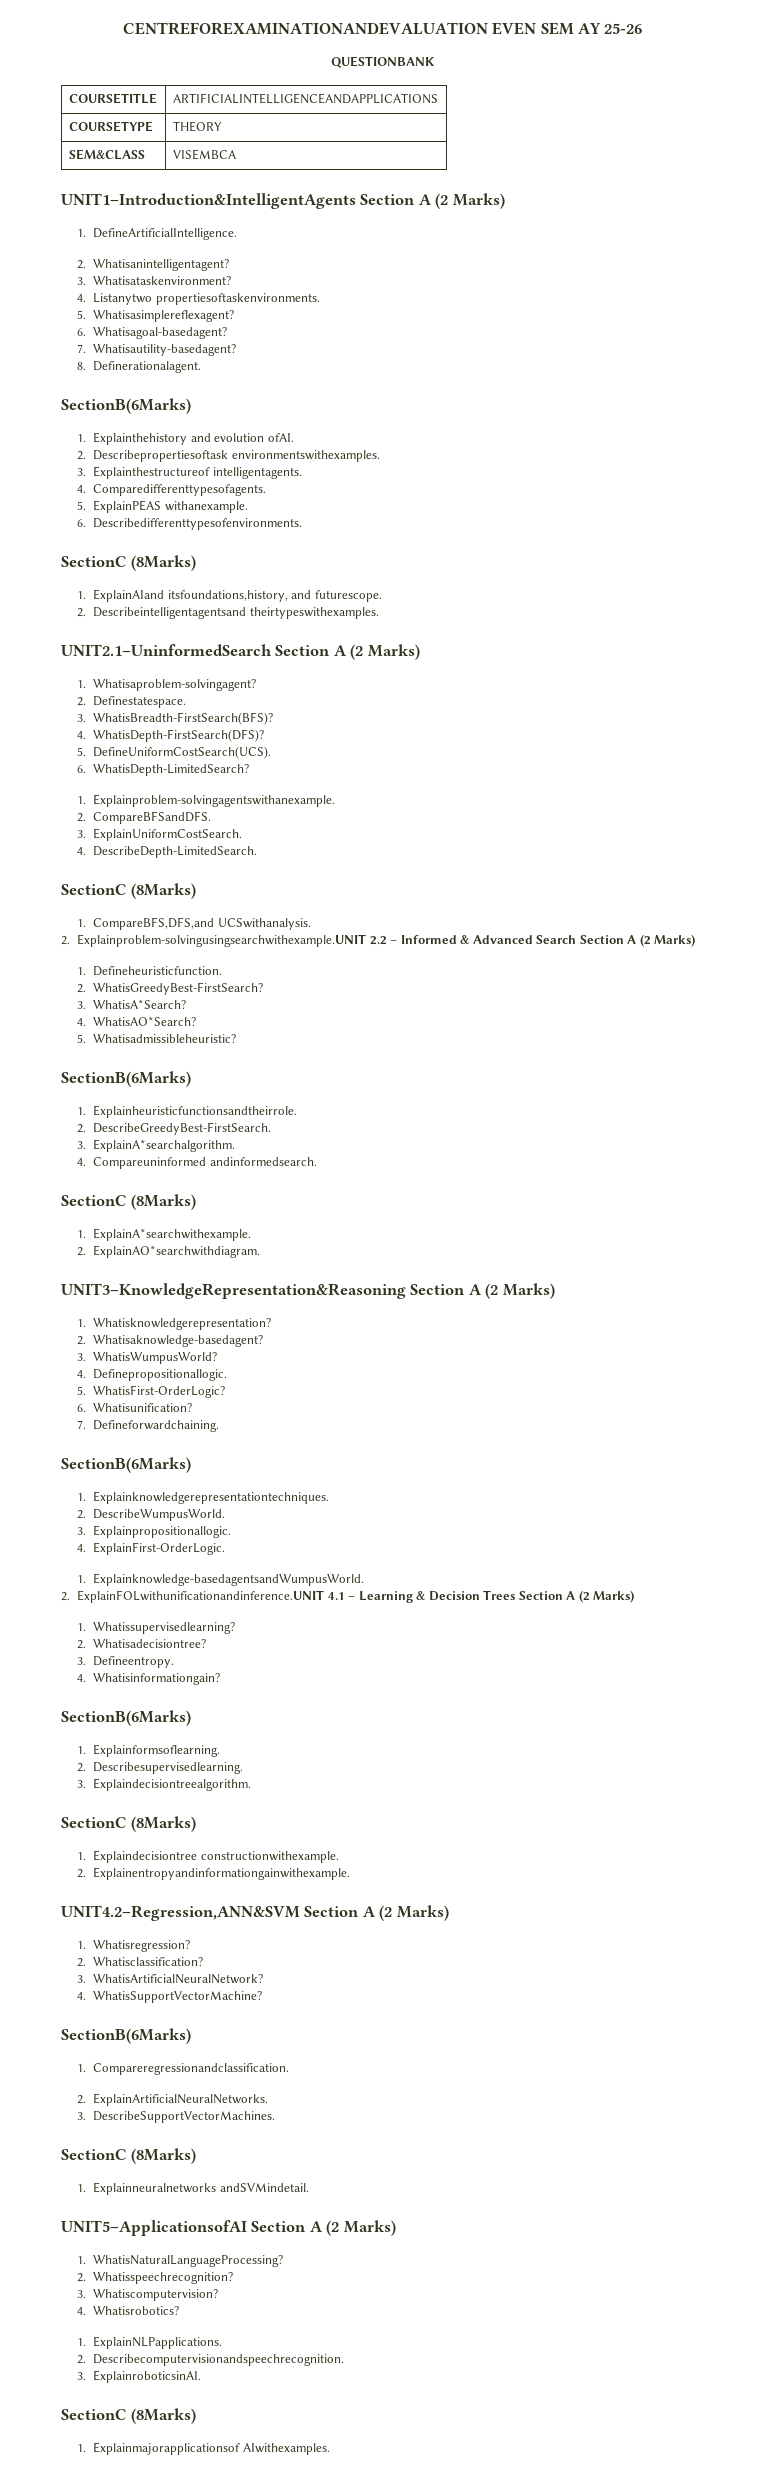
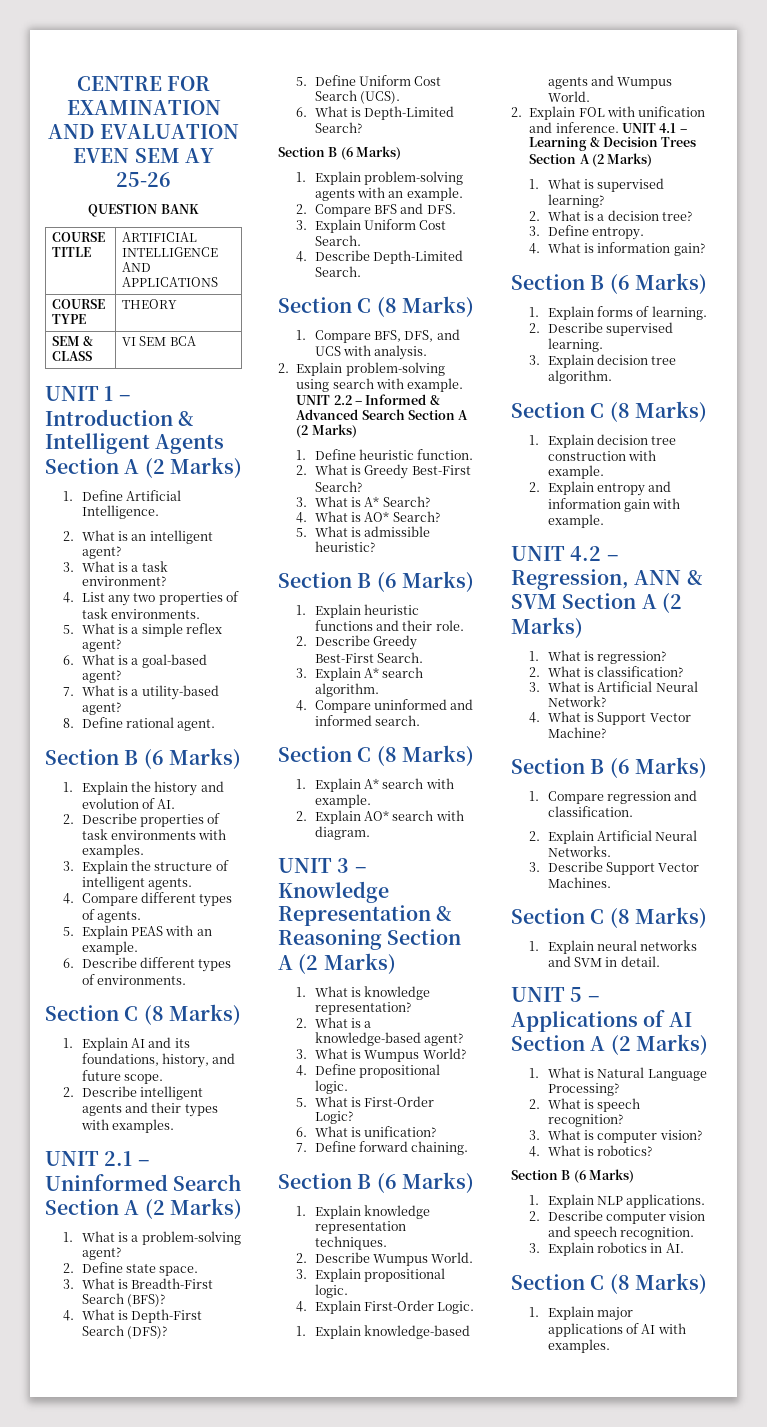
- CENTREFOREXAMINATIONANDEVALUATION EVEN SEM AY 25-26
+ CENTRE FOR EXAMINATION AND EVALUATION EVEN SEM AY 25-26
- QUESTIONBANK
- COURSETITLE | ARTIFICIALINTELLIGENCEANDAPPLICATIONS
- COURSETYPE | THEORY
- SEM&CLASS | VISEMBCA
- UNIT1–Introduction&IntelligentAgents Section A (2 Marks)
- 1. DefineArtificialIntelligence.
- 2. Whatisanintelligentagent?
- 3. Whatisataskenvironment?
- 4. Listanytwo propertiesoftaskenvironments.
- 5. Whatisasimplereflexagent?
- 6. Whatisagoal-basedagent?
- 7. Whatisautility-basedagent?
- 8. Definerationalagent.
- SectionB(6Marks)
- 1. Explainthehistory and evolution ofAI.
- 2. Describepropertiesoftask environmentswithexamples.
- 3. Explainthestructureof intelligentagents.
- 4. Comparedifferenttypesofagents.
- 5. ExplainPEAS withanexample.
- 6. Describedifferenttypesofenvironments.
- SectionC (8Marks)
- 1. ExplainAIand itsfoundations,history, and futurescope.
- 2. Describeintelligentagentsand theirtypeswithexamples.
- UNIT2.1–UninformedSearch Section A (2 Marks)
- 1. Whatisaproblem-solvingagent?
- 2. Definestatespace.
- 3. WhatisBreadth-FirstSearch(BFS)?
- 4. WhatisDepth-FirstSearch(DFS)?
- 5. DefineUniformCostSearch(UCS).
- 6. WhatisDepth-LimitedSearch?
- 1. Explainproblem-solvingagentswithanexample.
- 2. CompareBFSandDFS.
- 3. ExplainUniformCostSearch.
- 4. DescribeDepth-LimitedSearch.
- SectionC (8Marks)
- 1. CompareBFS,DFS,and UCSwithanalysis.
- 2. Explainproblem-solvingusingsearchwithexample.UNIT 2.2 – Informed & Advanced Search Section A (2 Marks)
+ QUESTION BANK
+ COURSE TITLE | ARTIFICIAL INTELLIGENCE AND APPLICATIONS
+ COURSE TYPE | THEORY
+ SEM & CLASS | VI SEM BCA
+ UNIT 1 – Introduction & Intelligent Agents Section A (2 Marks)
+ 1. Define Artificial Intelligence.
+ 2. What is an intelligent agent?
+ 3. What is a task environment?
+ 4. List any two properties of task environments.
+ 5. What is a simple reflex agent?
+ 6. What is a goal-based agent?
+ 7. What is a utility-based agent?
+ 8. Define rational agent.
+ Section B (6 Marks)
+ 1. Explain the history and evolution of AI.
+ 2. Describe properties of task environments with examples.
+ 3. Explain the structure of intelligent agents.
+ 4. Compare different types of agents.
+ 5. Explain PEAS with an example.
+ 6. Describe different types of environments.
+ Section C (8 Marks)
+ 1. Explain AI and its foundations, history, and future scope.
+ 2. Describe intelligent agents and their types with examples.
+ UNIT 2.1 – Uninformed Search Section A (2 Marks)
+ 1. What is a problem-solving agent?
+ 2. Define state space.
+ 3. What is Breadth-First Search (BFS)?
+ 4. What is Depth-First Search (DFS)?
+ 5. Define Uniform Cost Search (UCS).
+ 6. What is Depth-Limited Search?
+ Section B (6 Marks)
+ 1. Explain problem-solving agents with an example.
+ 2. Compare BFS and DFS.
+ 3. Explain Uniform Cost Search.
+ 4. Describe Depth-Limited Search.
+ Section C (8 Marks)
+ 1. Compare BFS, DFS, and UCS with analysis.
+ 2. Explain problem-solving using search with example. UNIT 2.2 – Informed & Advanced Search Section A (2 Marks)
- 1. Defineheuristicfunction.
- 2. WhatisGreedyBest-FirstSearch?
- 3. WhatisA*Search?
- 4. WhatisAO*Search?
- 5. Whatisadmissibleheuristic?
- SectionB(6Marks)
- 1. Explainheuristicfunctionsandtheirrole.
- 2. DescribeGreedyBest-FirstSearch.
- 3. ExplainA*searchalgorithm.
- 4. Compareuninformed andinformedsearch.
- SectionC (8Marks)
- 1. ExplainA*searchwithexample.
- 2. ExplainAO*searchwithdiagram.
- UNIT3–KnowledgeRepresentation&Reasoning Section A (2 Marks)
- 1. Whatisknowledgerepresentation?
- 2. Whatisaknowledge-basedagent?
- 3. WhatisWumpusWorld?
- 4. Definepropositionallogic.
- 5. WhatisFirst-OrderLogic?
- 6. Whatisunification?
- 7. Defineforwardchaining.
- SectionB(6Marks)
- 1. Explainknowledgerepresentationtechniques.
- 2. DescribeWumpusWorld.
- 3. Explainpropositionallogic.
- 4. ExplainFirst-OrderLogic.
- 1. Explainknowledge-basedagentsandWumpusWorld.
- 2. ExplainFOLwithunificationandinference.UNIT 4.1 – Learning & Decision Trees Section A (2 Marks)
+ 1. Define heuristic function.
+ 2. What is Greedy Best-First Search?
+ 3. What is A* Search?
+ 4. What is AO* Search?
+ 5. What is admissible heuristic?
+ Section B (6 Marks)
+ 1. Explain heuristic functions and their role.
+ 2. Describe Greedy Best-First Search.
+ 3. Explain A* search algorithm.
+ 4. Compare uninformed and informed search.
+ Section C (8 Marks)
+ 1. Explain A* search with example.
+ 2. Explain AO* search with diagram.
+ UNIT 3 – Knowledge Representation & Reasoning Section A (2 Marks)
+ 1. What is knowledge representation?
+ 2. What is a knowledge-based agent?
+ 3. What is Wumpus World?
+ 4. Define propositional logic.
+ 5. What is First-Order Logic?
+ 6. What is unification?
+ 7. Define forward chaining.
+ Section B (6 Marks)
+ 1. Explain knowledge representation techniques.
+ 2. Describe Wumpus World.
+ 3. Explain propositional logic.
+ 4. Explain First-Order Logic.
+ 1. Explain knowledge-based agents and Wumpus World.
+ 2. Explain FOL with unification and inference. UNIT 4.1 – Learning & Decision Trees Section A (2 Marks)
- 1. Whatissupervisedlearning?
- 2. Whatisadecisiontree?
- 3. Defineentropy.
- 4. Whatisinformationgain?
- SectionB(6Marks)
- 1. Explainformsoflearning.
- 2. Describesupervisedlearning.
- 3. Explaindecisiontreealgorithm.
- SectionC (8Marks)
- 1. Explaindecisiontree constructionwithexample.
- 2. Explainentropyandinformationgainwithexample.
- UNIT4.2–Regression,ANN&SVM Section A (2 Marks)
- 1. Whatisregression?
- 2. Whatisclassification?
- 3. WhatisArtificialNeuralNetwork?
- 4. WhatisSupportVectorMachine?
- SectionB(6Marks)
- 1. Compareregressionandclassification.
- 2. ExplainArtificialNeuralNetworks.
- 3. DescribeSupportVectorMachines.
- SectionC (8Marks)
- 1. Explainneuralnetworks andSVMindetail.
- UNIT5–ApplicationsofAI Section A (2 Marks)
- 1. WhatisNaturalLanguageProcessing?
- 2. Whatisspeechrecognition?
- 3. Whatiscomputervision?
- 4. Whatisrobotics?
- 1. ExplainNLPapplications.
- 2. Describecomputervisionandspeechrecognition.
- 3. ExplainroboticsinAI.
- SectionC (8Marks)
- 1. Explainmajorapplicationsof AIwithexamples.
+ 1. What is supervised learning?
+ 2. What is a decision tree?
+ 3. Define entropy.
+ 4. What is information gain?
+ Section B (6 Marks)
+ 1. Explain forms of learning.
+ 2. Describe supervised learning.
+ 3. Explain decision tree algorithm.
+ Section C (8 Marks)
+ 1. Explain decision tree construction with example.
+ 2. Explain entropy and information gain with example.
+ UNIT 4.2 – Regression, ANN & SVM Section A (2 Marks)
+ 1. What is regression?
+ 2. What is classification?
+ 3. What is Artificial Neural Network?
+ 4. What is Support Vector Machine?
+ Section B (6 Marks)
+ 1. Compare regression and classification.
+ 2. Explain Artificial Neural Networks.
+ 3. Describe Support Vector Machines.
+ Section C (8 Marks)
+ 1. Explain neural networks and SVM in detail.
+ UNIT 5 – Applications of AI Section A (2 Marks)
+ 1. What is Natural Language Processing?
+ 2. What is speech recognition?
+ 3. What is computer vision?
+ 4. What is robotics?
+ Section B (6 Marks)
+ 1. Explain NLP applications.
+ 2. Describe computer vision and speech recognition.
+ 3. Explain robotics in AI.
+ Section C (8 Marks)
+ 1. Explain major applications of AI with examples.

